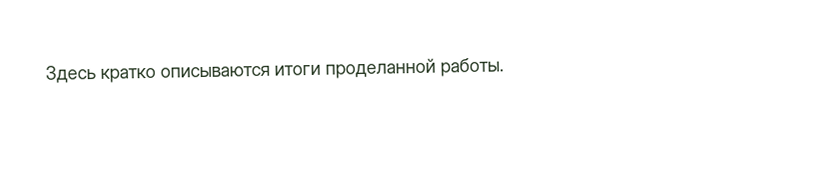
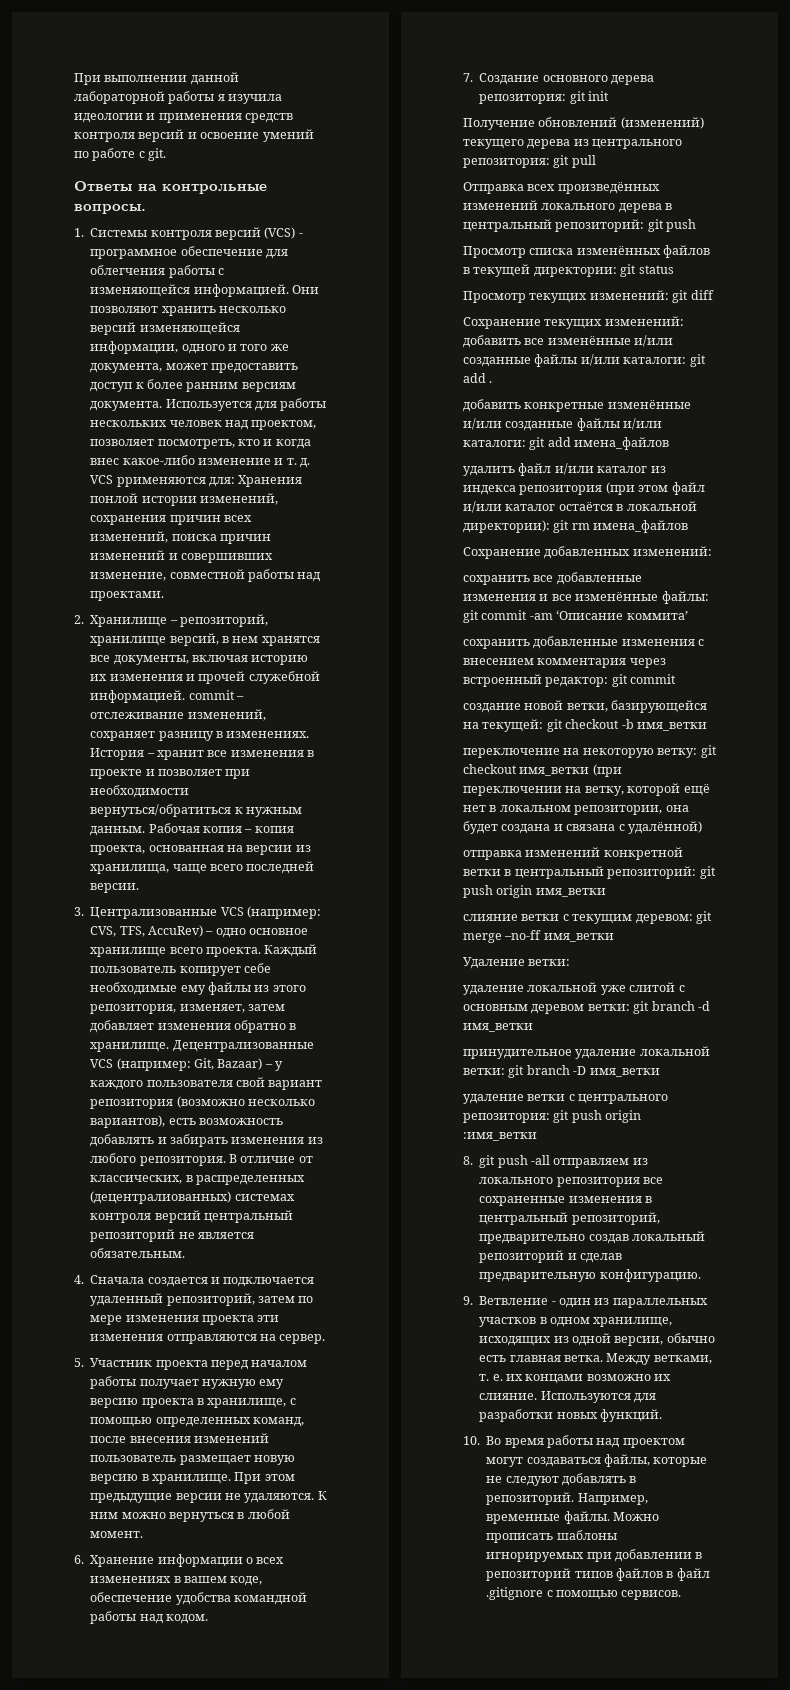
- Здесь кратко описываются итоги проделанной работы.
+ При выполнении данной лабораторной работы я изучила идеологии и применения средств контроля версий и освоение умений по работе с git.
+ Ответы на контрольные вопросы.
+ 1. Системы контроля версий (VCS) - программное обеспечение для облегчения работы с изменяющейся информацией. Они позволяют хранить несколько версий изменяющейся информации, одного и того же документа, может предоставить доступ к более ранним версиям документа. Используется для работы нескольких человек над проектом, позволяет посмотреть, кто и когда внес какое-либо изменение и т. д. VCS ррименяются для: Хранения понлой истории изменений, сохранения причин всех изменений, поиска причин изменений и совершивших изменение, совместной работы над проектами.
+ 2. Хранилище – репозиторий, хранилище версий, в нем хранятся все документы, включая историю их изменения и прочей служебной информацией. commit – отслеживание изменений, сохраняет разницу в изменениях. История – хранит все изменения в проекте и позволяет при необходимости вернуться/обратиться к нужным данным. Рабочая копия – копия проекта, основанная на версии из хранилища, чаще всего последней версии.
+ 3. Централизованные VCS (например: CVS, TFS, AccuRev) – одно основное хранилище всего проекта. Каждый пользователь копирует себе необходимые ему файлы из этого репозитория, изменяет, затем добавляет изменения обратно в хранилище. Децентрализованные VCS (например: Git, Bazaar) – у каждого пользователя свой вариант репозитория (возможно несколько вариантов), есть возможность добавлять и забирать изменения из любого репозитория. В отличие от классических, в распределенных (децентралиованных) системах контроля версий центральный репозиторий не является обязательным.
+ 4. Сначала создается и подключается удаленный репозиторий, затем по мере изменения проекта эти изменения отправляются на сервер.
+ 5. Участник проекта перед началом работы получает нужную ему версию проекта в хранилище, с помощью определенных команд, после внесения изменений пользователь размещает новую версию в хранилище. При этом предыдущие версии не удаляются. К ним можно вернуться в любой момент.
+ 6. Хранение информации о всех изменениях в вашем коде, обеспечение удобства командной работы над кодом.
+ 7. Создание основного дерева репозитория: git init
+ Получение обновлений (изменений) текущего дерева из центрального репозитория: git pull
+ Отправка всех произведённых изменений локального дерева в центральный репозиторий: git push
+ Просмотр списка изменённых файлов в текущей директории: git status
+ Просмотр текущих изменений: git diff
+ Сохранение текущих изменений: добавить все изменённые и/или созданные файлы и/или каталоги: git add .
+ добавить конкретные изменённые и/или созданные файлы и/или каталоги: git add имена_файлов
+ удалить файл и/или каталог из индекса репозитория (при этом файл и/или каталог остаётся в локальной директории): git rm имена_файлов
+ Сохранение добавленных изменений:
+ сохранить все добавленные изменения и все изменённые файлы: git commit -am ‘Описание коммита’
+ сохранить добавленные изменения с внесением комментария через встроенный редактор: git commit
+ создание новой ветки, базирующейся на текущей: git checkout -b имя_ветки
+ переключение на некоторую ветку: git checkout имя_ветки (при переключении на ветку, которой ещё нет в локальном репозитории, она будет создана и связана с удалённой)
+ отправка изменений конкретной ветки в центральный репозиторий: git push origin имя_ветки
+ слияние ветки с текущим деревом: git merge –no-ff имя_ветки
+ Удаление ветки:
+ удаление локальной уже слитой с основным деревом ветки: git branch -d имя_ветки
+ принудительное удаление локальной ветки: git branch -D имя_ветки
+ удаление ветки с центрального репозитория: git push origin :имя_ветки
+ 8. git push -all отправляем из локального репозитория все сохраненные изменения в центральный репозиторий, предварительно создав локальный репозиторий и сделав предварительную конфигурацию.
+ 9. Ветвление - один из параллельных участков в одном хранилище, исходящих из одной версии, обычно есть главная ветка. Между ветками, т. е. их концами возможно их слияние. Используются для разработки новых функций.
+ 10. Во время работы над проектом могут создаваться файлы, которые не следуют добавлять в репозиторий. Например, временные файлы. Можно прописать шаблоны игнорируемых при добавлении в репозиторий типов файлов в файл .gitignore с помощью сервисов.

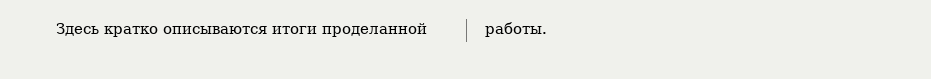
- При выполнении данной лабораторной работы я изучила идеологии и применения средств контроля версий и освоение умений по работе с git.
- Ответы на контрольные вопросы.
- 1. Системы контроля версий (VCS) - программное обеспечение для облегчения работы с изменяющейся информацией. Они позволяют хранить несколько версий изменяющейся информации, одного и того же документа, может предоставить доступ к более ранним версиям документа. Используется для работы нескольких человек над проектом, позволяет посмотреть, кто и когда внес какое-либо изменение и т. д. VCS ррименяются для: Хранения понлой истории изменений, сохранения причин всех изменений, поиска причин изменений и совершивших изменение, совместной работы над проектами.
- 2. Хранилище – репозиторий, хранилище версий, в нем хранятся все документы, включая историю их изменения и прочей служебной информацией. commit – отслеживание изменений, сохраняет разницу в изменениях. История – хранит все изменения в проекте и позволяет при необходимости вернуться/обратиться к нужным данным. Рабочая копия – копия проекта, основанная на версии из хранилища, чаще всего последней версии.
- 3. Централизованные VCS (например: CVS, TFS, AccuRev) – одно основное хранилище всего проекта. Каждый пользователь копирует себе необходимые ему файлы из этого репозитория, изменяет, затем добавляет изменения обратно в хранилище. Децентрализованные VCS (например: Git, Bazaar) – у каждого пользователя свой вариант репозитория (возможно несколько вариантов), есть возможность добавлять и забирать изменения из любого репозитория. В отличие от классических, в распределенных (децентралиованных) системах контроля версий центральный репозиторий не является обязательным.
- 4. Сначала создается и подключается удаленный репозиторий, затем по мере изменения проекта эти изменения отправляются на сервер.
- 5. Участник проекта перед началом работы получает нужную ему версию проекта в хранилище, с помощью определенных команд, после внесения изменений пользователь размещает новую версию в хранилище. При этом предыдущие версии не удаляются. К ним можно вернуться в любой момент.
- 6. Хранение информации о всех изменениях в вашем коде, обеспечение удобства командной работы над кодом.
- 7. Создание основного дерева репозитория: git init
- Получение обновлений (изменений) текущего дерева из центрального репозитория: git pull
- Отправка всех произведённых изменений локального дерева в центральный репозиторий: git push
- Просмотр списка изменённых файлов в текущей директории: git status
- Просмотр текущих изменений: git diff
- Сохранение текущих изменений: добавить все изменённые и/или созданные файлы и/или каталоги: git add .
- добавить конкретные изменённые и/или созданные файлы и/или каталоги: git add имена_файлов
- удалить файл и/или каталог из индекса репозитория (при этом файл и/или каталог остаётся в локальной директории): git rm имена_файлов
- Сохранение добавленных изменений:
- сохранить все добавленные изменения и все изменённые файлы: git commit -am ‘Описание коммита’
- сохранить добавленные изменения с внесением комментария через встроенный редактор: git commit
- создание новой ветки, базирующейся на текущей: git checkout -b имя_ветки
- переключение на некоторую ветку: git checkout имя_ветки (при переключении на ветку, которой ещё нет в локальном репозитории, она будет создана и связана с удалённой)
- отправка изменений конкретной ветки в центральный репозиторий: git push origin имя_ветки
- слияние ветки с текущим деревом: git merge –no-ff имя_ветки
- Удаление ветки:
- удаление локальной уже слитой с основным деревом ветки: git branch -d имя_ветки
- принудительное удаление локальной ветки: git branch -D имя_ветки
- удаление ветки с центрального репозитория: git push origin :имя_ветки
- 8. git push -all отправляем из локального репозитория все сохраненные изменения в центральный репозиторий, предварительно создав локальный репозиторий и сделав предварительную конфигурацию.
- 9. Ветвление - один из параллельных участков в одном хранилище, исходящих из одной версии, обычно есть главная ветка. Между ветками, т. е. их концами возможно их слияние. Используются для разработки новых функций.
- 10. Во время работы над проектом могут создаваться файлы, которые не следуют добавлять в репозиторий. Например, временные файлы. Можно прописать шаблоны игнорируемых при добавлении в репозиторий типов файлов в файл .gitignore с помощью сервисов.
+ Здесь кратко описываются итоги проделанной работы.

